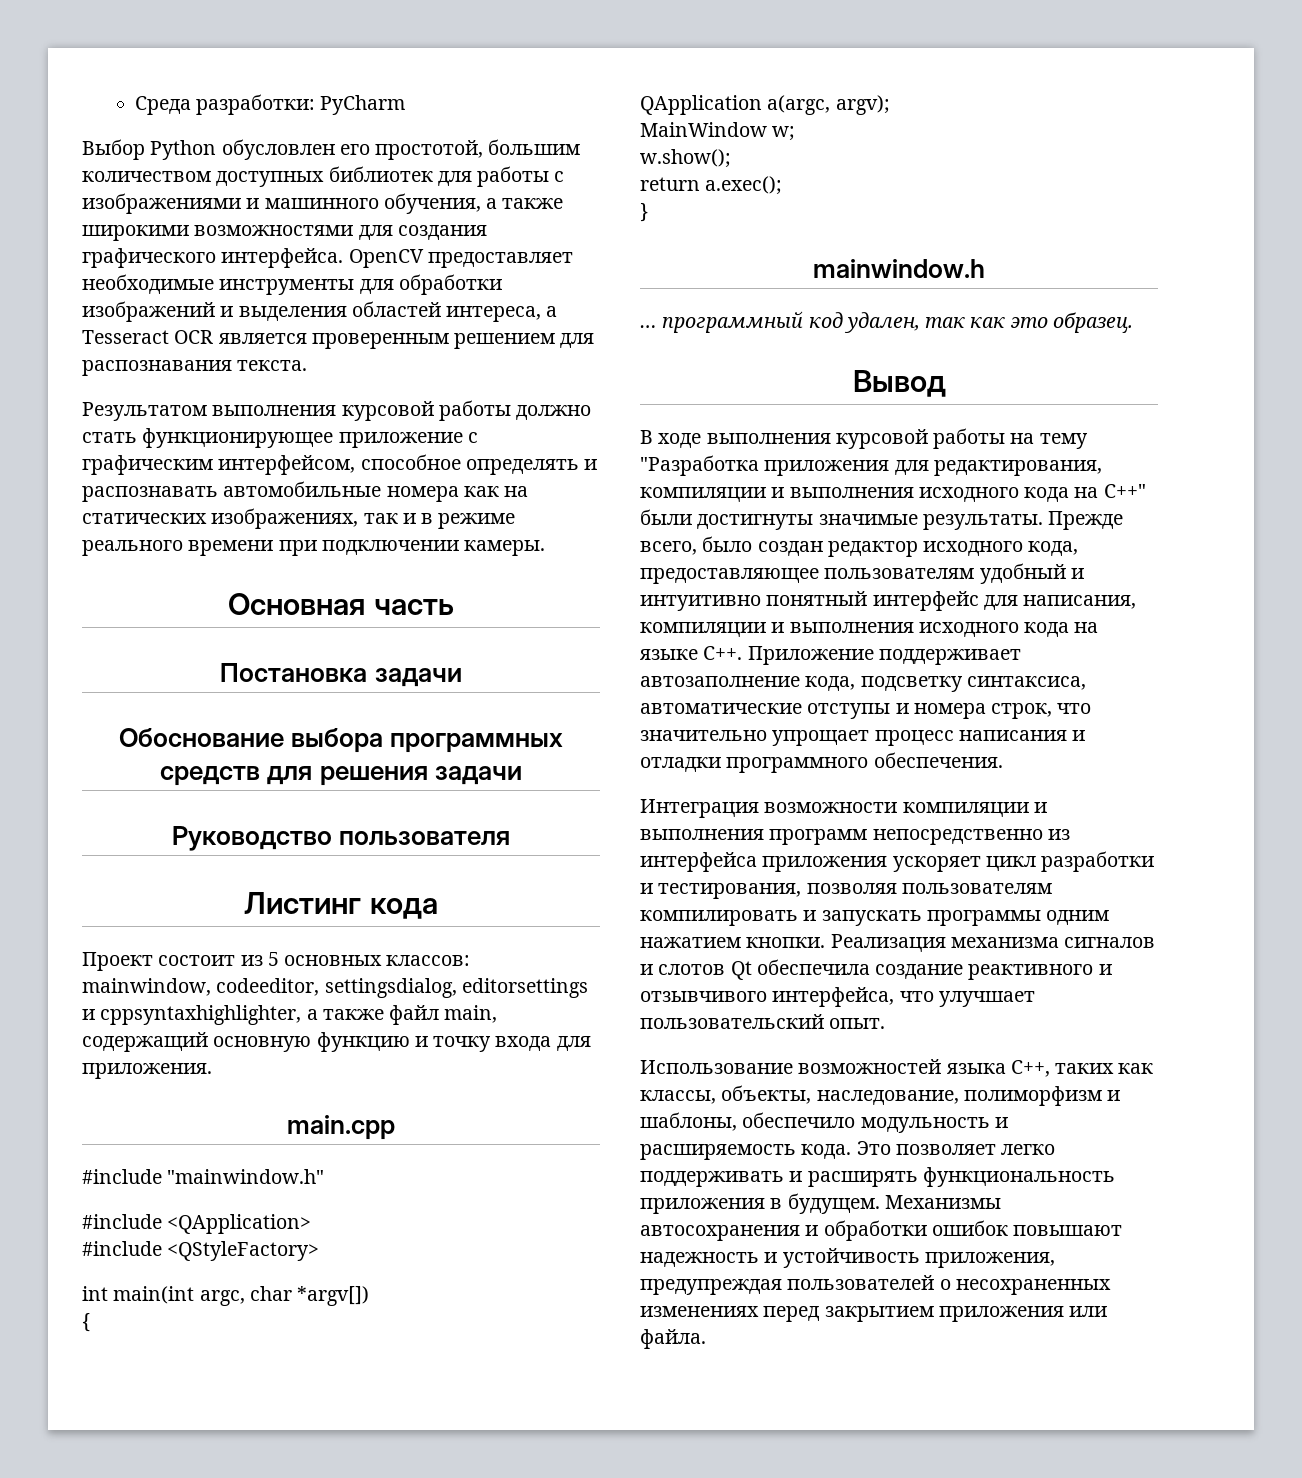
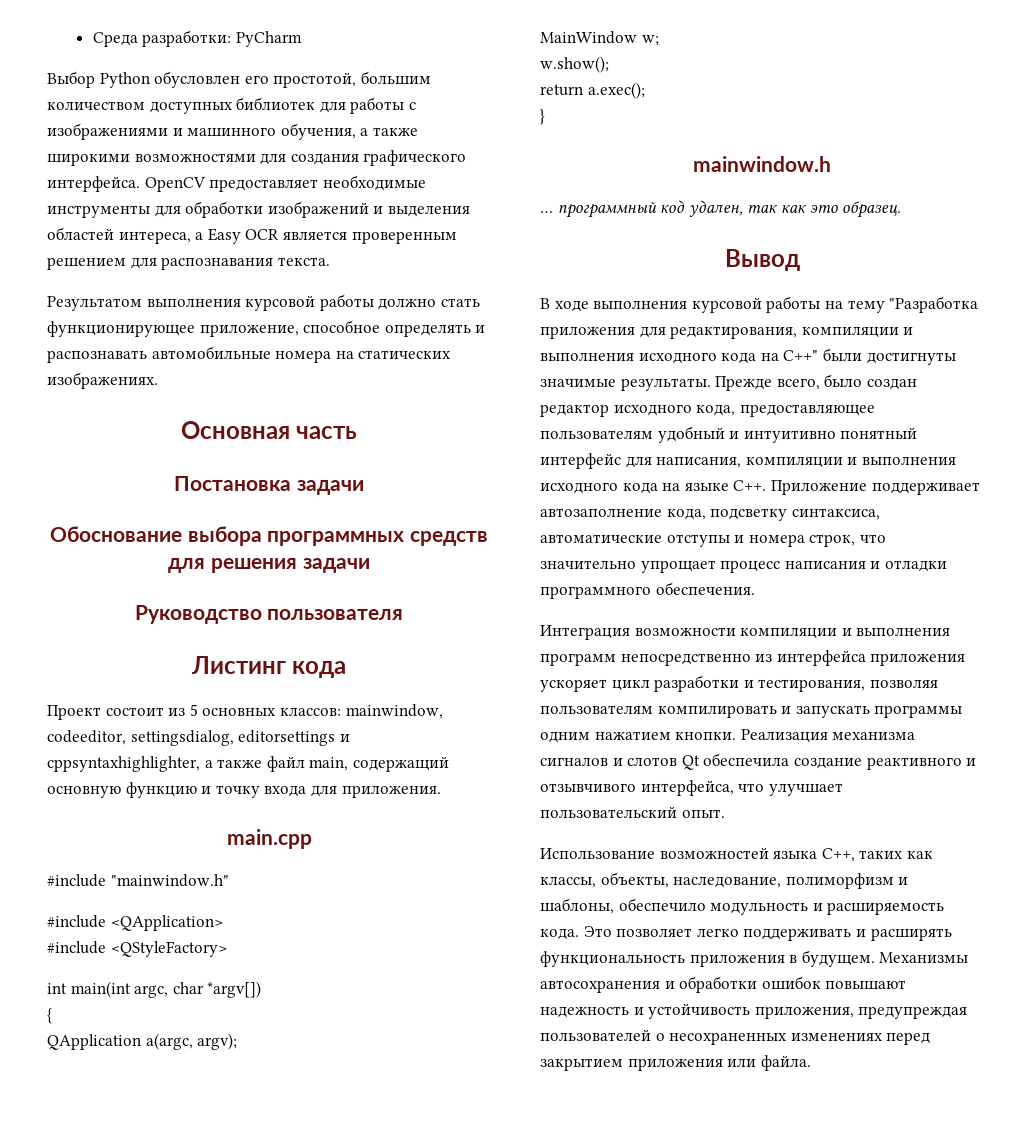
- OpenCV предоставляет необходимые инструменты для обработки изображений и выделения областей интереса, а Tesseract OCR является проверенным решением для распознавания текста.
+ OpenCV предоставляет необходимые инструменты для обработки изображений и выделения областей интереса, а Easy OCR является проверенным решением для распознавания текста.
- Результатом выполнения курсовой работы должно стать функционирующее приложение с графическим интерфейсом, способное определять и распознавать автомобильные номера как на статических изображениях, так и в режиме реального времени при подключении камеры.
+ Результатом выполнения курсовой работы должно стать функционирующее приложение, способное определять и распознавать автомобильные номера на статических изображениях.

